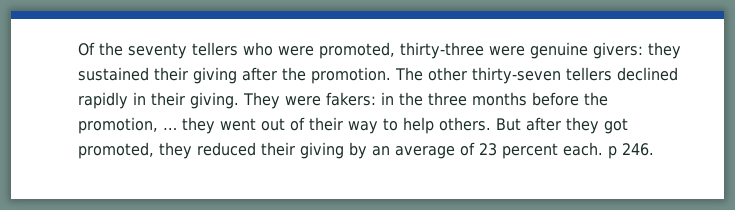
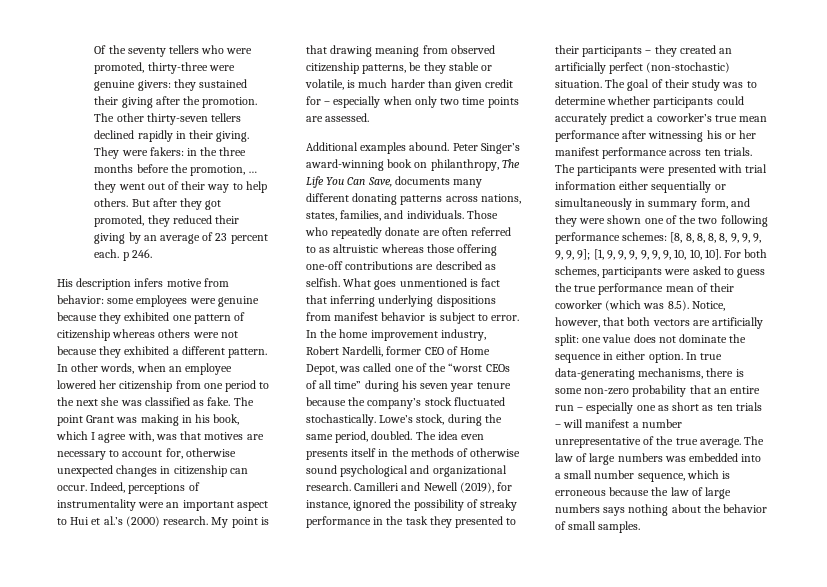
+ His description infers motive from behavior: some employees were genuine because they exhibited one pattern of citizenship whereas others were not because they exhibited a different pattern. In other words, when an employee lowered her citizenship from one period to the next she was classified as fake. The point Grant was making in his book, which I agree with, was that motives are necessary to account for, otherwise unexpected changes in citizenship can occur. Indeed, perceptions of instrumentality were an important aspect to Hui et al.’s (2000) research. My point is that drawing meaning from observed citizenship patterns, be they stable or volatile, is much harder than given credit for – especially when only two time points are assessed.
+ Additional examples abound. Peter Singer’s award-winning book on philanthropy, The Life You Can Save, documents many different donating patterns across nations, states, families, and individuals. Those who repeatedly donate are often referred to as altruistic whereas those offering one-off contributions are described as selfish. What goes unmentioned is fact that inferring underlying dispositions from manifest behavior is subject to error. In the home improvement industry, Robert Nardelli, former CEO of Home Depot, was called one of the “worst CEOs of all time” during his seven year tenure because the company’s stock fluctuated stochastically. Lowe’s stock, during the same period, doubled. The idea even presents itself in the methods of otherwise sound psychological and organizational research. Camilleri and Newell (2019), for instance, ignored the possibility of streaky performance in the task they presented to their participants – they created an artificially perfect (non-stochastic) situation. The goal of their study was to determine whether participants could accurately predict a coworker’s true mean performance after witnessing his or her manifest performance across ten trials. The participants were presented with trial information either sequentially or simultaneously in summary form, and they were shown one of the two following performance schemes: [8, 8, 8, 8, 8, 9, 9, 9, 9, 9, 9]; [1, 9, 9, 9, 9, 9, 9, 10, 10, 10]. For both schemes, participants were asked to guess the true performance mean of their coworker (which was 8.5). Notice, however, that both vectors are artificially split: one value does not dominate the sequence in either option. In true data-generating mechanisms, there is some non-zero probability that an entire run – especially one as short as ten trials – will manifest a number unrepresentative of the true average. The law of large numbers was embedded into a small number sequence, which is erroneous because the law of large numbers says nothing about the behavior of small samples.

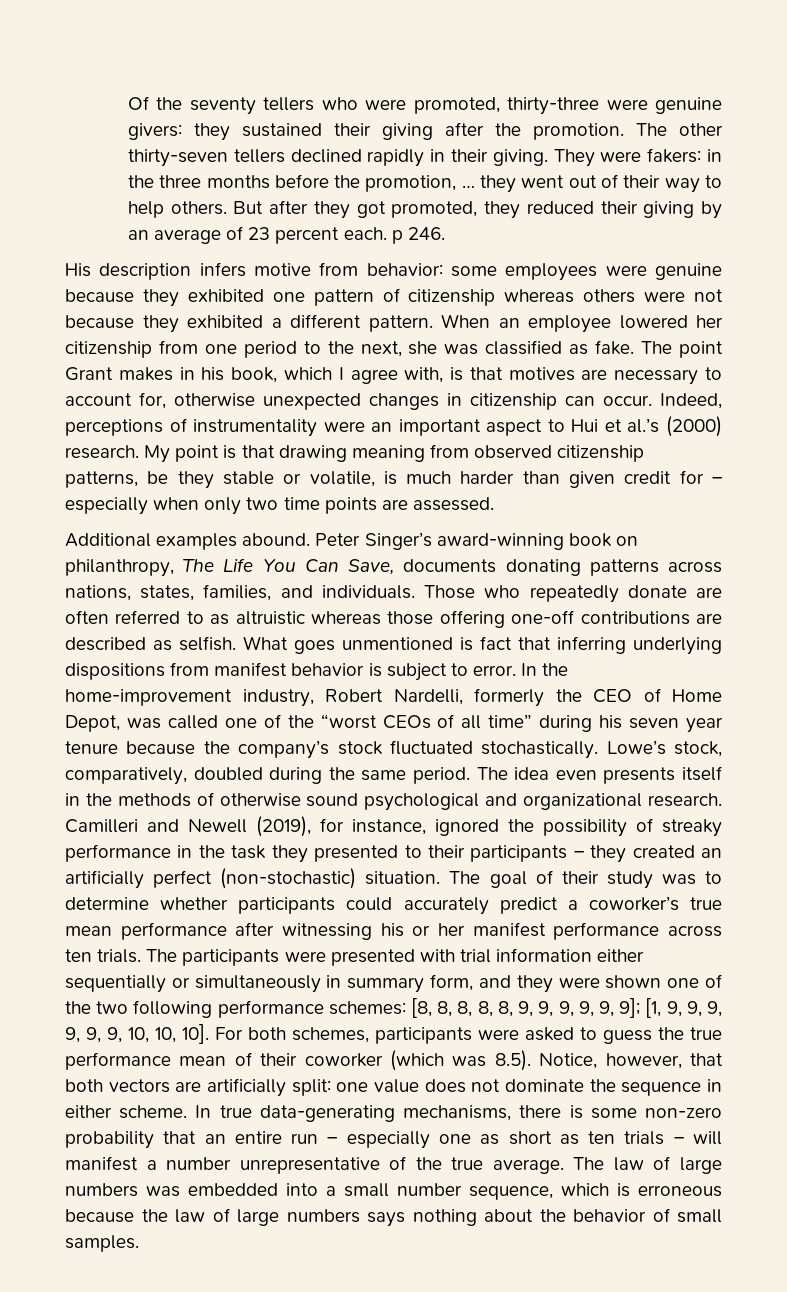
- In other words, when an employee lowered her citizenship from one period to the next she was classified as fake.
+ When an employee lowered her citizenship from one period to the next, she was classified as fake.
- The point Grant was making in his book, which I agree with, was that motives are necessary to account for, otherwise unexpected changes in citizenship can occur.
+ The point Grant makes in his book, which I agree with, is that motives are necessary to account for, otherwise unexpected changes in citizenship can occur.
- Peter Singer’s award-winning book on philanthropy, The Life You Can Save, documents many different donating patterns across nations, states, families, and individuals.
+ Peter Singer’s award-winning book on philanthropy, The Life You Can Save, documents donating patterns across nations, states, families, and individuals.
- In the home improvement industry, Robert Nardelli, former CEO of Home Depot, was called one of the “worst CEOs of all time” during his seven year tenure because the company’s stock fluctuated stochastically.
+ In the home-improvement industry, Robert Nardelli, formerly the CEO of Home Depot, was called one of the “worst CEOs of all time” during his seven year tenure because the company’s stock fluctuated stochastically.
- Lowe’s stock, during the same period, doubled.
+ Lowe’s stock, comparatively, doubled during the same period.
- For both schemes, participants were asked to guess the true performance mean of their coworker (which was 8.5). Notice, however, that both vectors are artificially split: one value does not dominate the sequence in either option.
+ For both schemes, participants were asked to guess the true performance mean of their coworker (which was 8.5). Notice, however, that both vectors are artificially split: one value does not dominate the sequence in either scheme.

